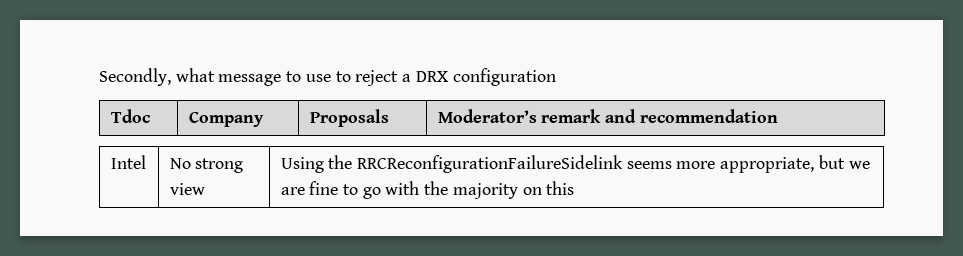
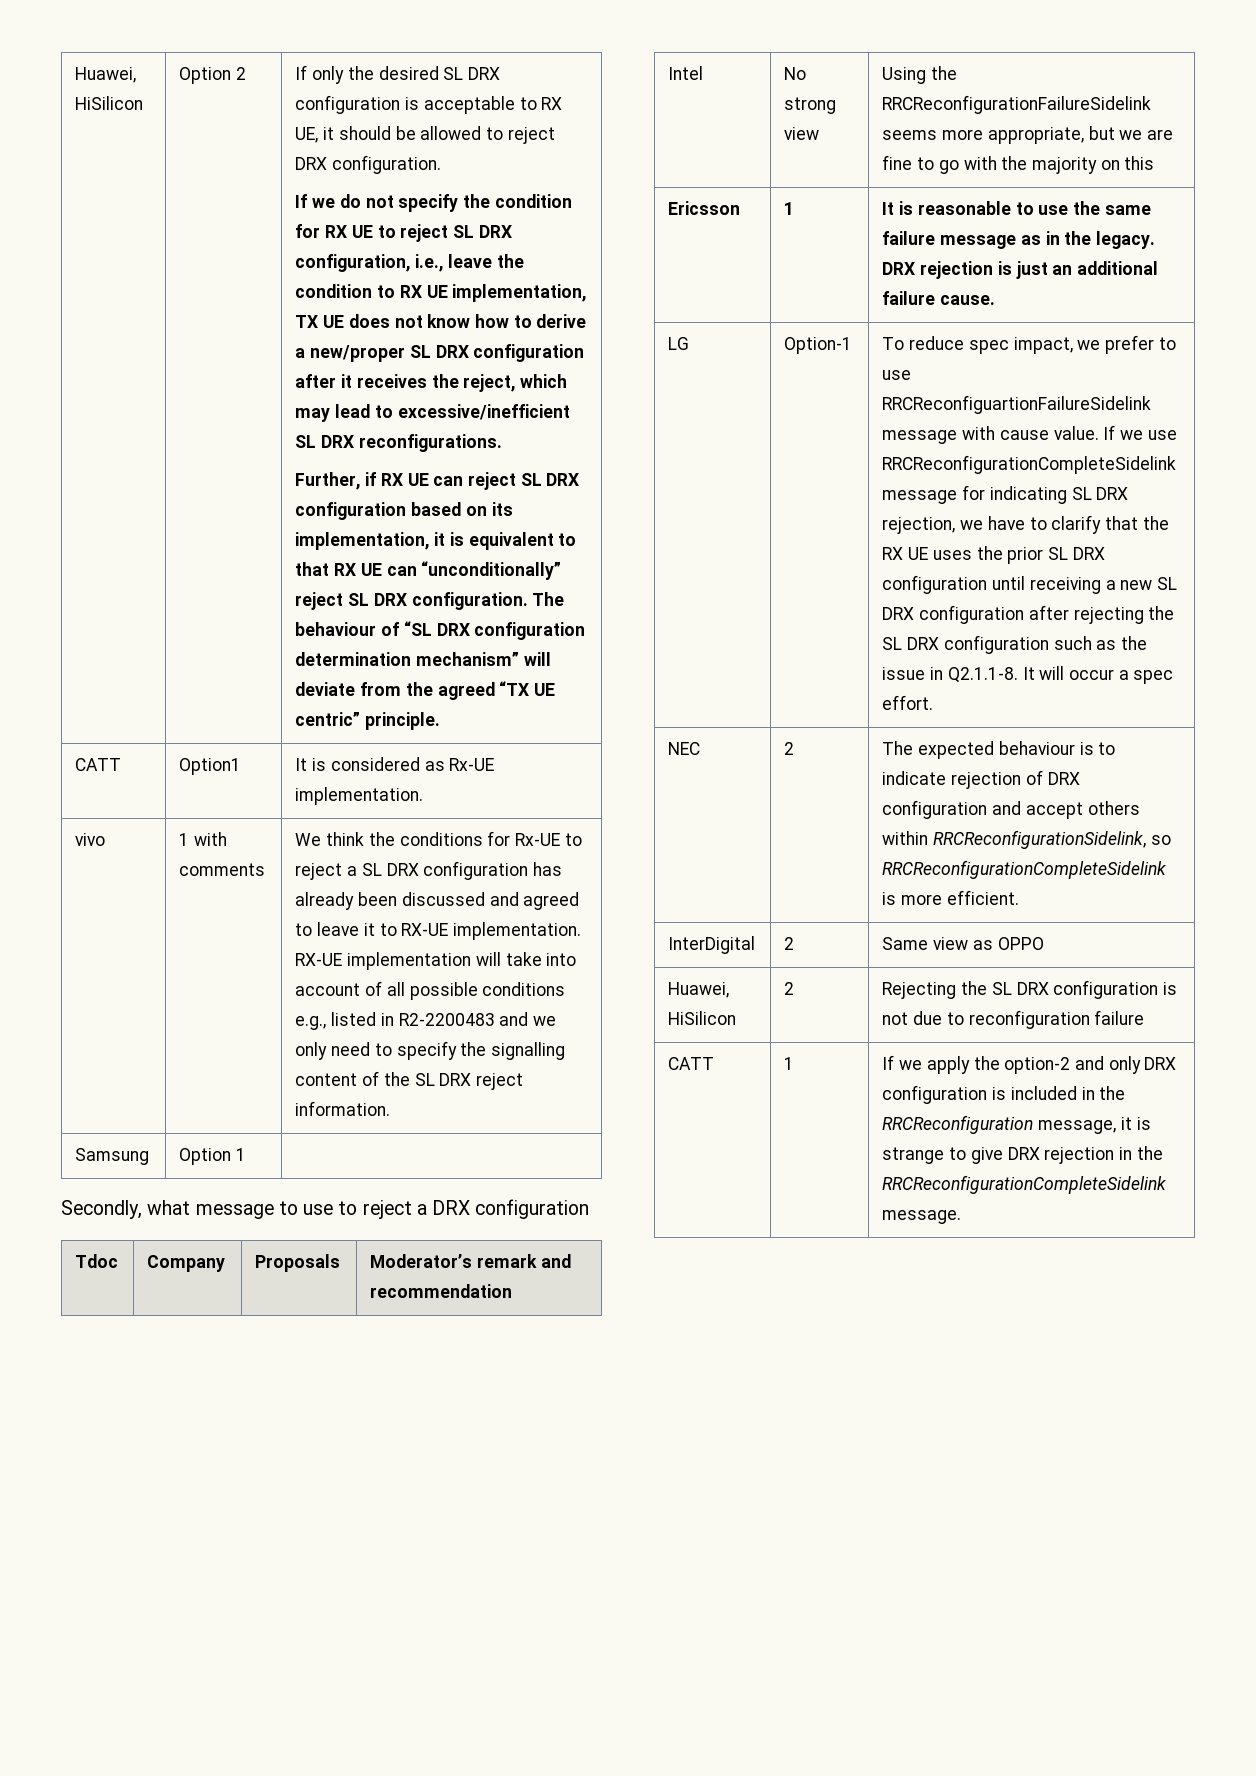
+ Huawei, HiSilicon | Option 2 | If only the desired SL DRX configuration is acceptable to RX UE, it should be allowed to reject DRX configuration.
+ If we do not specify the condition for RX UE to reject SL DRX configuration, i.e., leave the condition to RX UE implementation, TX UE does not know how to derive a new/proper SL DRX configuration after it receives the reject, which may lead to excessive/inefficient SL DRX reconfigurations.
+ Further, if RX UE can reject SL DRX configuration based on its implementation, it is equivalent to that RX UE can “unconditionally” reject SL DRX configuration. The behaviour of “SL DRX configuration determination mechanism” will deviate from the agreed “TX UE centric” principle.
+ CATT | Option1 | It is considered as Rx-UE implementation.
+ vivo | 1 with comments | We think the conditions for Rx-UE to reject a SL DRX configuration has already been discussed and agreed to leave it to RX-UE implementation. RX-UE implementation will take into account of all possible conditions e.g., listed in R2-2200483 and we only need to specify the signalling content of the SL DRX reject information.
+ Samsung | Option 1 |
+ Ericsson | 1 | It is reasonable to use the same failure message as in the legacy. DRX rejection is just an additional failure cause.
+ LG | Option-1 | To reduce spec impact, we prefer to use RRCReconfiguartionFailureSidelink message with cause value. If we use RRCReconfigurationCompleteSidelink message for indicating SL DRX rejection, we have to clarify that the RX UE uses the prior SL DRX configuration until receiving a new SL DRX configuration after rejecting the SL DRX configuration such as the issue in Q2.1.1-8. It will occur a spec effort.
+ NEC | 2 | The expected behaviour is to indicate rejection of DRX configuration and accept others within RRCReconfigurationSidelink, so RRCReconfigurationCompleteSidelink is more efficient.
+ InterDigital | 2 | Same view as OPPO
+ Huawei, HiSilicon | 2 | Rejecting the SL DRX configuration is not due to reconfiguration failure
+ CATT | 1 | If we apply the option-2 and only DRX configuration is included in the RRCReconfiguration message, it is strange to give DRX rejection in the RRCReconfigurationCompleteSidelink message.

